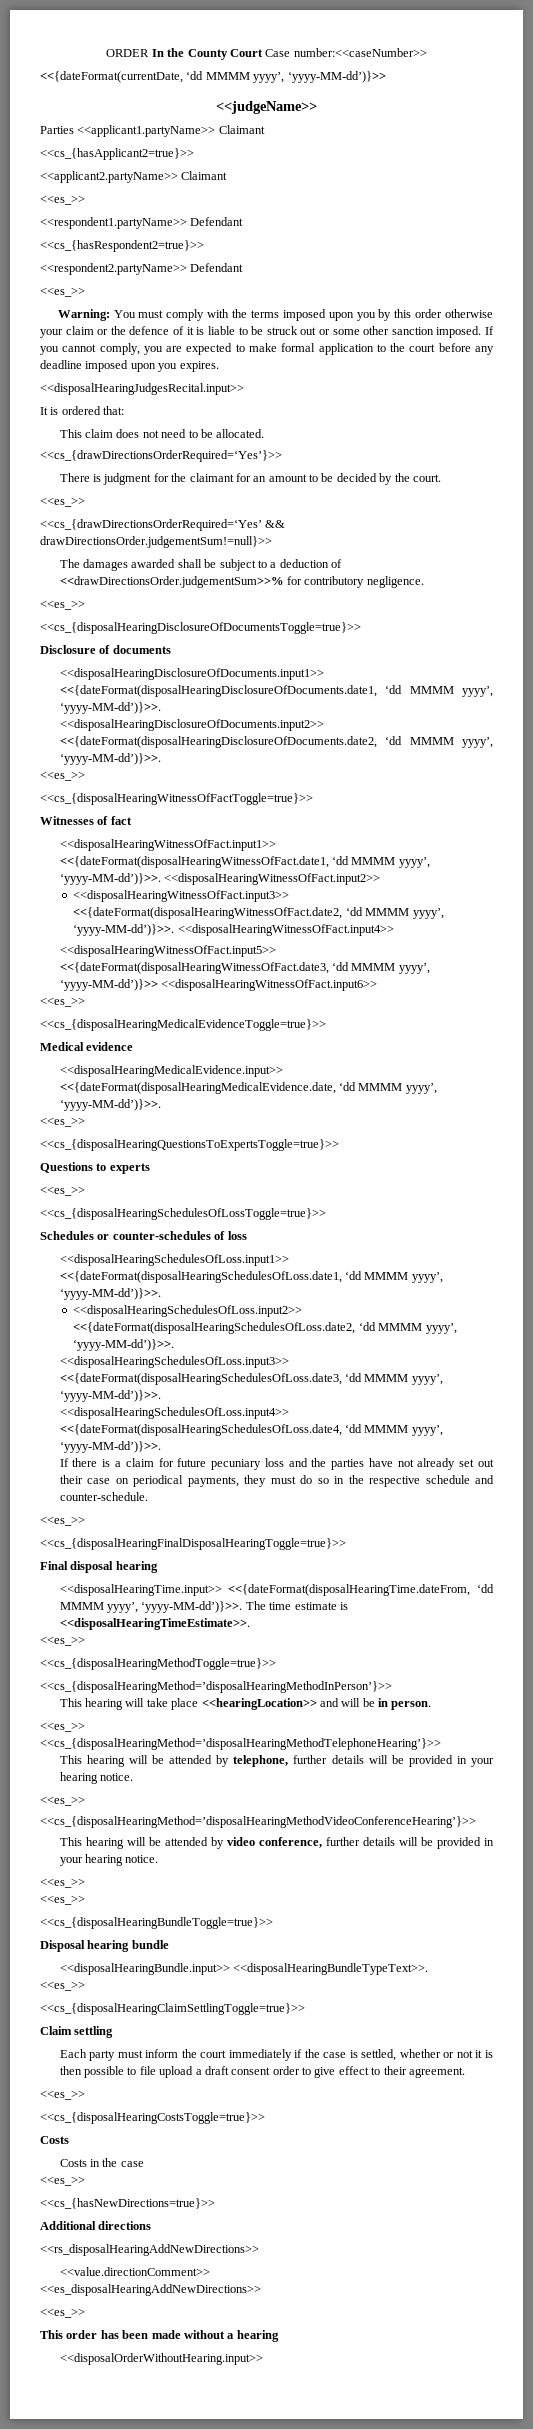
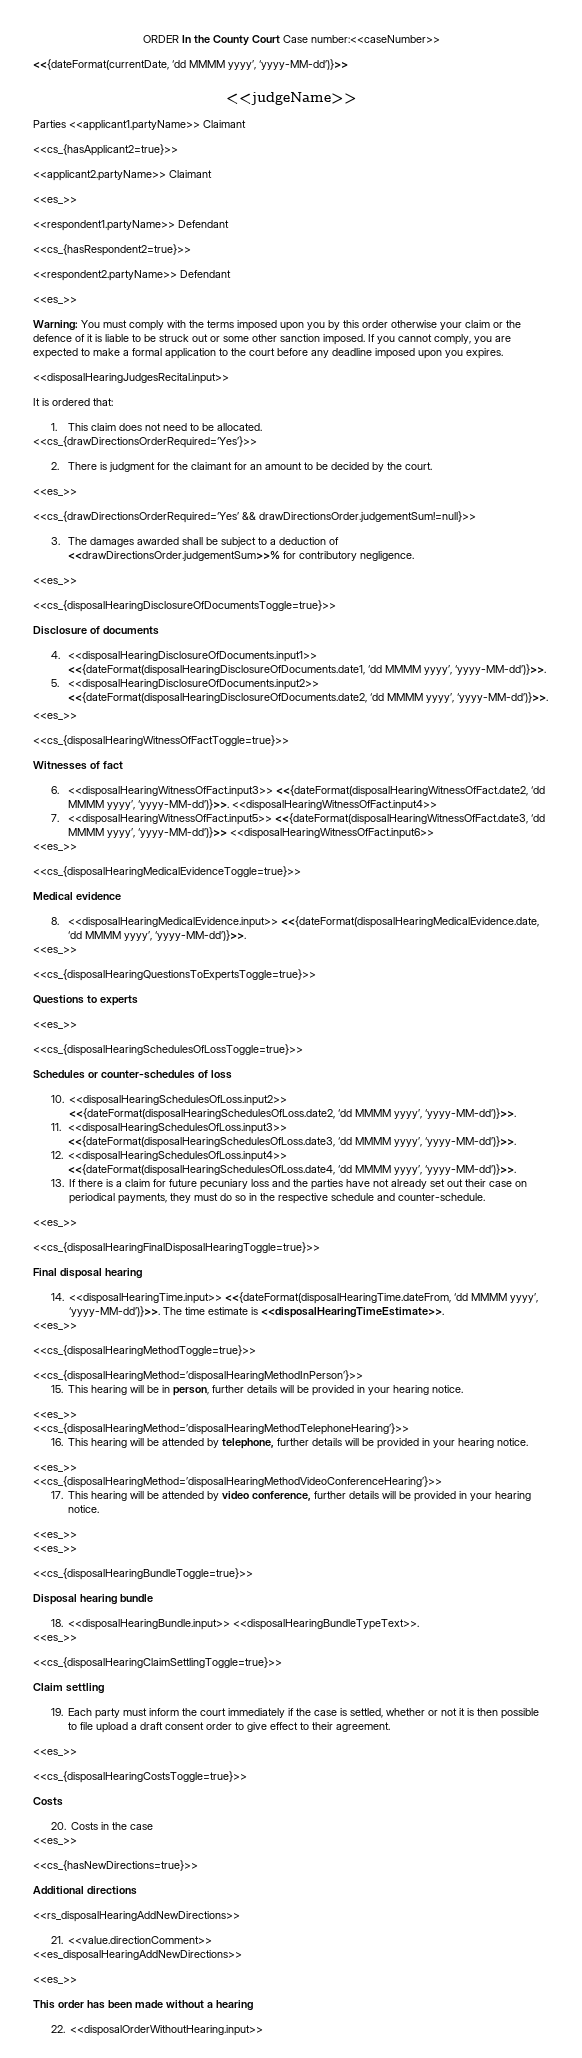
- If you cannot comply, you are expected to make formal application to the court before any deadline imposed upon you expires.
+ If you cannot comply, you are expected to make a formal application to the court before any deadline imposed upon you expires.
- This claim does not need to be allocated.
+ 1. This claim does not need to be allocated.
- There is judgment for the claimant for an amount to be decided by the court.
+ 2. There is judgment for the claimant for an amount to be decided by the court.
- The damages awarded shall be subject to a deduction of <<drawDirectionsOrder.judgementSum>>% for contributory negligence.
+ 3. The damages awarded shall be subject to a deduction of <<drawDirectionsOrder.judgementSum>>% for contributory negligence.
- <<disposalHearingDisclosureOfDocuments.input1>> <<{dateFormat(disposalHearingDisclosureOfDocuments.date1, ‘dd MMMM yyyy’, ‘yyyy-MM-dd’)}>>.
+ 4. <<disposalHearingDisclosureOfDocuments.input1>> <<{dateFormat(disposalHearingDisclosureOfDocuments.date1, ‘dd MMMM yyyy’, ‘yyyy-MM-dd’)}>>.
- <<disposalHearingDisclosureOfDocuments.input2>> <<{dateFormat(disposalHearingDisclosureOfDocuments.date2, ‘dd MMMM yyyy’, ‘yyyy-MM-dd’)}>>.
+ 5. <<disposalHearingDisclosureOfDocuments.input2>> <<{dateFormat(disposalHearingDisclosureOfDocuments.date2, ‘dd MMMM yyyy’, ‘yyyy-MM-dd’)}>>.
- <<disposalHearingWitnessOfFact.input1>> <<{dateFormat(disposalHearingWitnessOfFact.date1, ‘dd MMMM yyyy’, ‘yyyy-MM-dd’)}>>. <<disposalHearingWitnessOfFact.input2>>
- <<disposalHearingWitnessOfFact.input3>> <<{dateFormat(disposalHearingWitnessOfFact.date2, ‘dd MMMM yyyy’, ‘yyyy-MM-dd’)}>>.
+ 6. <<disposalHearingWitnessOfFact.input3>> <<{dateFormat(disposalHearingWitnessOfFact.date2, ‘dd MMMM yyyy’, ‘yyyy-MM-dd’)}>>.
- <<disposalHearingWitnessOfFact.input5>> <<{dateFormat(disposalHearingWitnessOfFact.date3, ‘dd MMMM yyyy’, ‘yyyy-MM-dd’)}>> <<disposalHearingWitnessOfFact.input6>>
+ 7. <<disposalHearingWitnessOfFact.input5>> <<{dateFormat(disposalHearingWitnessOfFact.date3, ‘dd MMMM yyyy’, ‘yyyy-MM-dd’)}>> <<disposalHearingWitnessOfFact.input6>>
- <<disposalHearingMedicalEvidence.input>> <<{dateFormat(disposalHearingMedicalEvidence.date, ‘dd MMMM yyyy’, ‘yyyy-MM-dd’)}>>.
+ 8. <<disposalHearingMedicalEvidence.input>> <<{dateFormat(disposalHearingMedicalEvidence.date, ‘dd MMMM yyyy’, ‘yyyy-MM-dd’)}>>.
- <<disposalHearingSchedulesOfLoss.input1>> <<{dateFormat(disposalHearingSchedulesOfLoss.date1, ‘dd MMMM yyyy’, ‘yyyy-MM-dd’)}>>.
- <<disposalHearingSchedulesOfLoss.input2>> <<{dateFormat(disposalHearingSchedulesOfLoss.date2, ‘dd MMMM yyyy’, ‘yyyy-MM-dd’)}>>.
+ 10. <<disposalHearingSchedulesOfLoss.input2>> <<{dateFormat(disposalHearingSchedulesOfLoss.date2, ‘dd MMMM yyyy’, ‘yyyy-MM-dd’)}>>.
- <<disposalHearingSchedulesOfLoss.input3>> <<{dateFormat(disposalHearingSchedulesOfLoss.date3, ‘dd MMMM yyyy’, ‘yyyy-MM-dd’)}>>.
+ 11. <<disposalHearingSchedulesOfLoss.input3>> <<{dateFormat(disposalHearingSchedulesOfLoss.date3, ‘dd MMMM yyyy’, ‘yyyy-MM-dd’)}>>.
- <<disposalHearingSchedulesOfLoss.input4>> <<{dateFormat(disposalHearingSchedulesOfLoss.date4, ‘dd MMMM yyyy’, ‘yyyy-MM-dd’)}>>.
+ 12. <<disposalHearingSchedulesOfLoss.input4>> <<{dateFormat(disposalHearingSchedulesOfLoss.date4, ‘dd MMMM yyyy’, ‘yyyy-MM-dd’)}>>.
- If there is a claim for future pecuniary loss and the parties have not already set out their case on periodical payments, they must do so in the respective schedule and counter-schedule.
+ 13. If there is a claim for future pecuniary loss and the parties have not already set out their case on periodical payments, they must do so in the respective schedule and counter-schedule.
- <<disposalHearingTime.input>> <<{dateFormat(disposalHearingTime.dateFrom, ‘dd MMMM yyyy’, ‘yyyy-MM-dd’)}>>.
+ 14. <<disposalHearingTime.input>> <<{dateFormat(disposalHearingTime.dateFrom, ‘dd MMMM yyyy’, ‘yyyy-MM-dd’)}>>.
- This hearing will take place <<hearingLocation>> and will be in person.
+ 15. This hearing will be in person, further details will be provided in your hearing notice.
- This hearing will be attended by telephone, further details will be provided in your hearing notice.
+ 16. This hearing will be attended by telephone, further details will be provided in your hearing notice.
- This hearing will be attended by video conference, further details will be provided in your hearing notice.
+ 17. This hearing will be attended by video conference, further details will be provided in your hearing notice.
- <<disposalHearingBundle.input>> <<disposalHearingBundleTypeText>>.
+ 18. <<disposalHearingBundle.input>> <<disposalHearingBundleTypeText>>.
- Each party must inform the court immediately if the case is settled, whether or not it is then possible to file upload a draft consent order to give effect to their agreement.
+ 19. Each party must inform the court immediately if the case is settled, whether or not it is then possible to file upload a draft consent order to give effect to their agreement.
- Costs in the case
+ 20. Costs in the case
- <<value.directionComment>>
+ 21. <<value.directionComment>>
- <<disposalOrderWithoutHearing.input>>
+ 22. <<disposalOrderWithoutHearing.input>>

